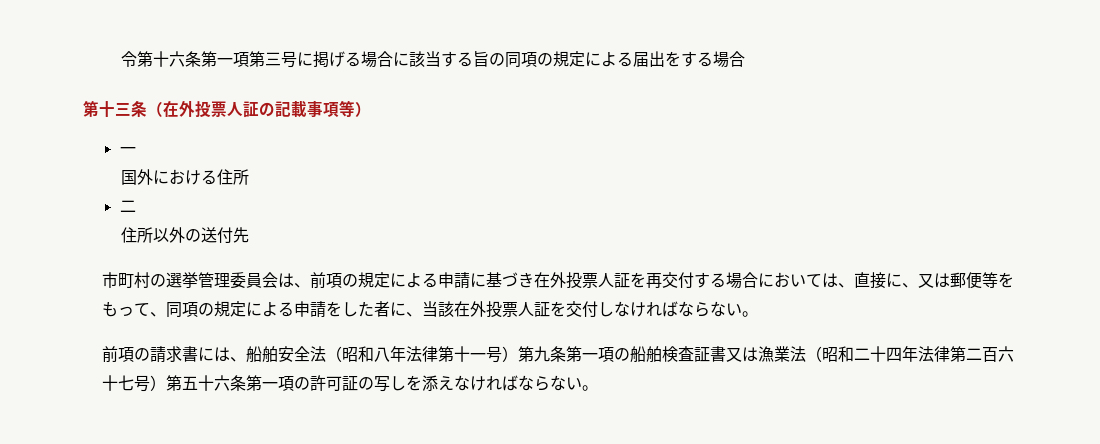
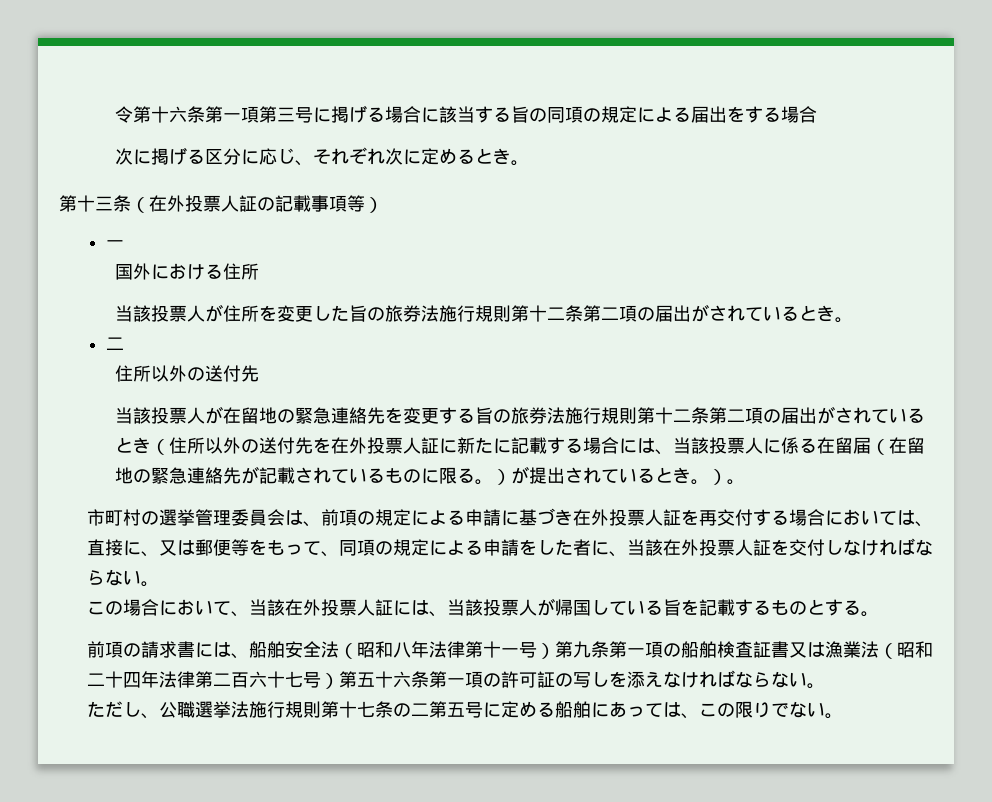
+ 次に掲げる区分に応じ、それぞれ次に定めるとき。
+ 当該投票人が住所を変更した旨の旅券法施行規則第十二条第二項の届出がされているとき。
+ 当該投票人が在留地の緊急連絡先を変更する旨の旅券法施行規則第十二条第二項の届出がされているとき（住所以外の送付先を在外投票人証に新たに記載する場合には、当該投票人に係る在留届（在留地の緊急連絡先が記載されているものに限る。）が提出されているとき。）。
+ この場合において、当該在外投票人証には、当該投票人が帰国している旨を記載するものとする。
+ ただし、公職選挙法施行規則第十七条の二第五号に定める船舶にあっては、この限りでない。

